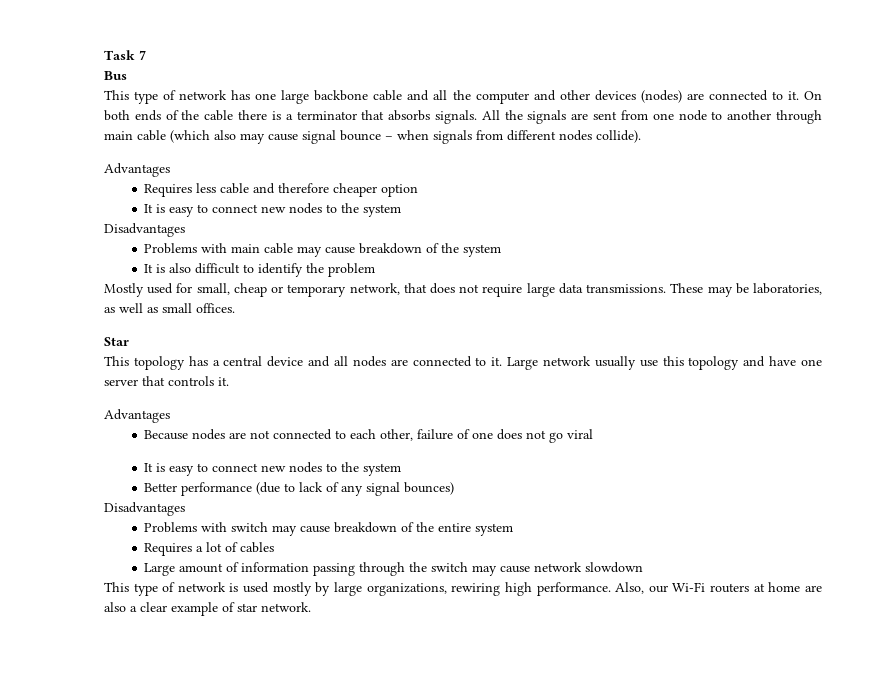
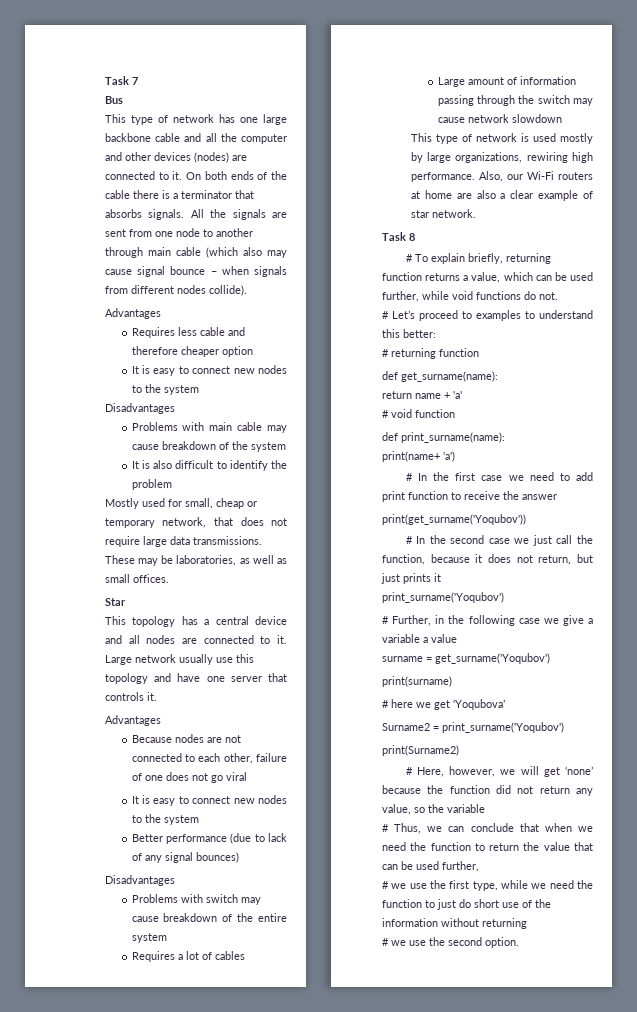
+ Task 8
+ # To explain briefly, returning function returns a value, which can be used further, while void functions do not.
+ # Let’s proceed to examples to understand this better:
+ # returning function
+ def get_surname(name):
+ return name + 'a'
+ # void function
+ def print_surname(name):
+ print(name+ 'a')
+ # In the first case we need to add print function to receive the answer
+ print(get_surname('Yoqubov'))
+ # In the second case we just call the function, because it does not return, but just prints it
+ print_surname('Yoqubov')
+ # Further, in the following case we give a variable a value
+ surname = get_surname('Yoqubov')
+ print(surname)
+ # here we get ‘Yoqubova’
+ Surname2 = print_surname('Yoqubov')
+ print(Surname2)
+ # Here, however, we will get ‘none’ because the function did not return any value, so the variable
+ # Thus, we can conclude that when we need the function to return the value that can be used further,
+ # we use the first type, while we need the function to just do short use of the information without returning
+ # we use the second option.

